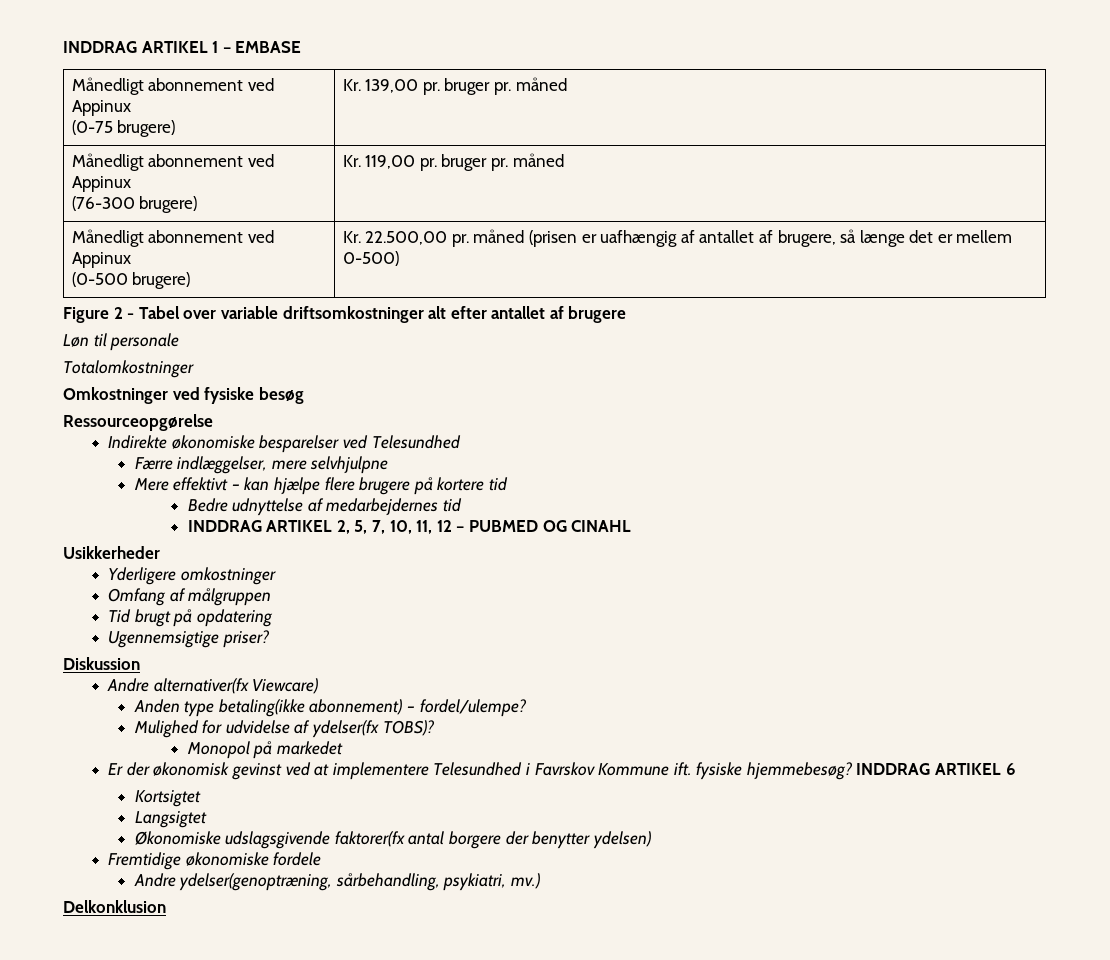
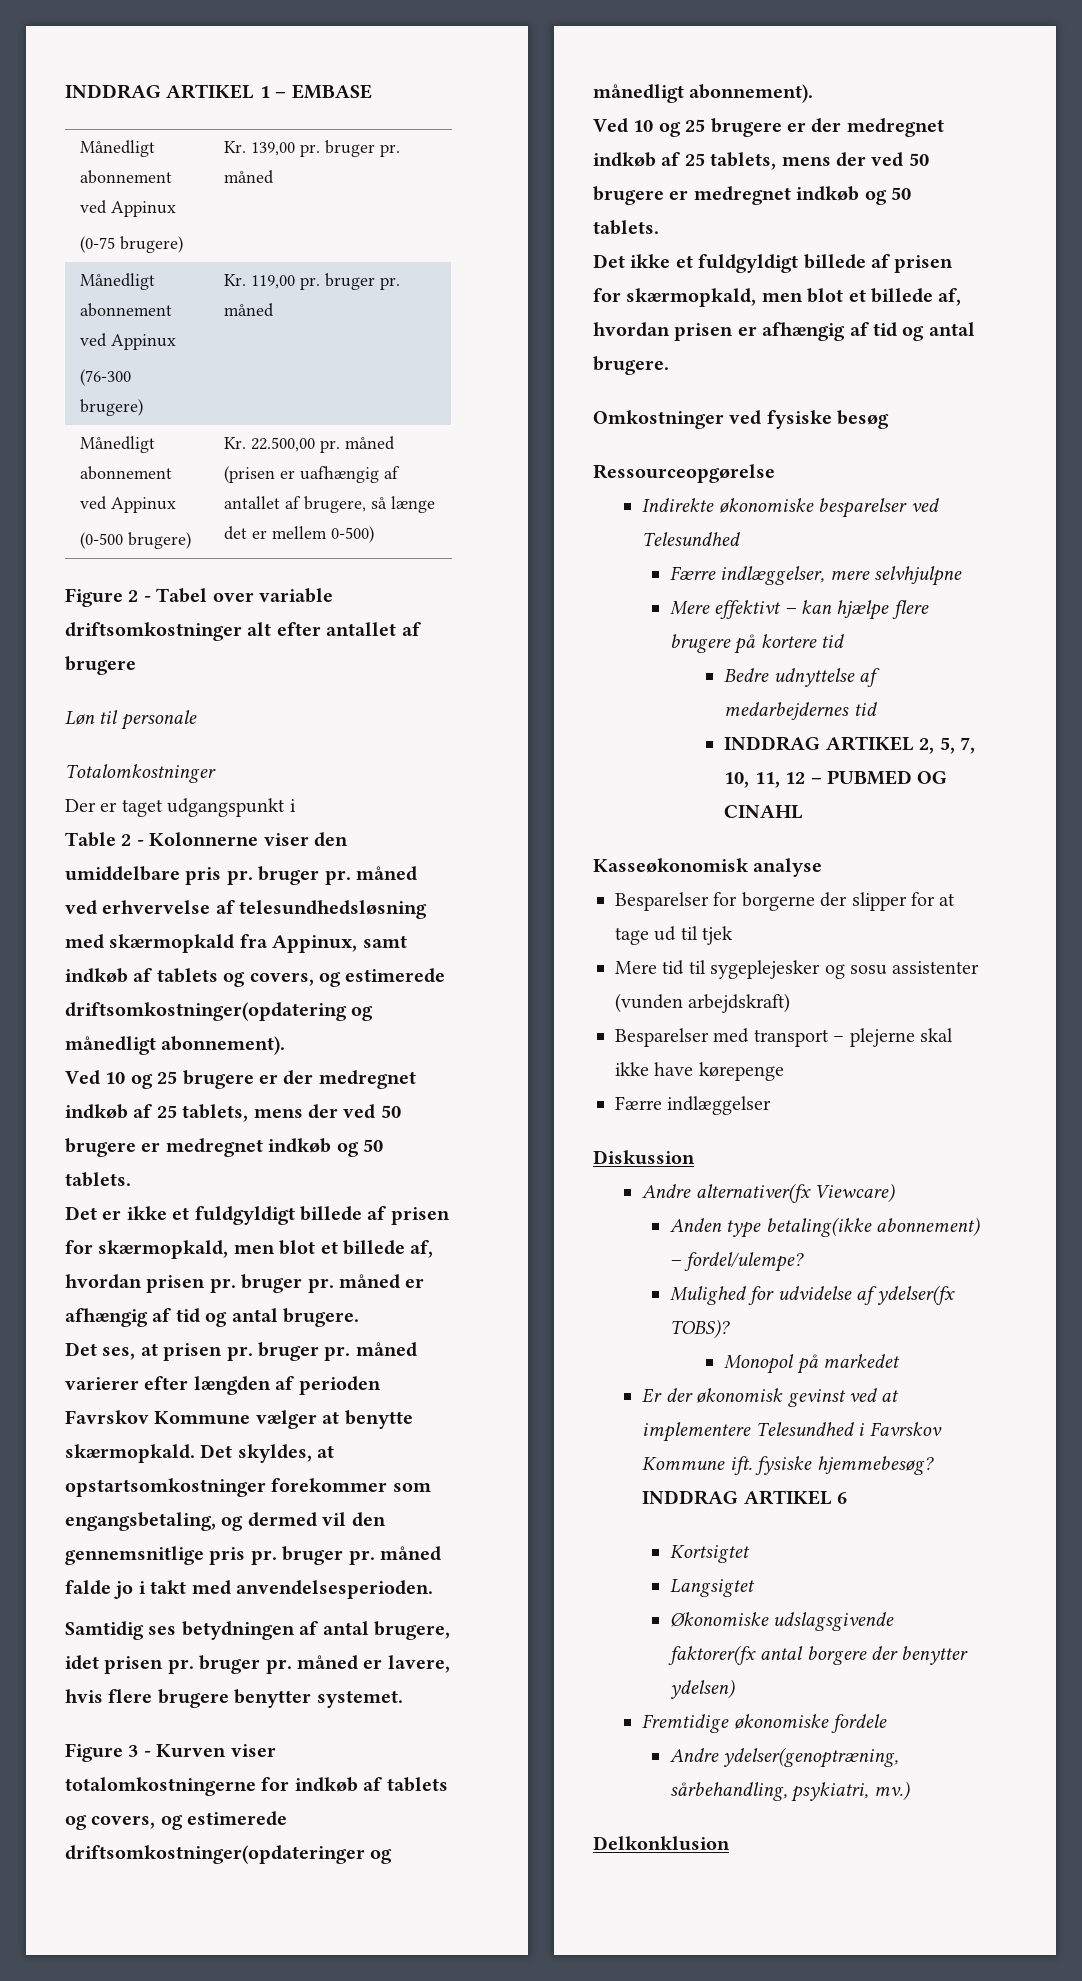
+ Der er taget udgangspunkt i
+ Table 2 - Kolonnerne viser den umiddelbare pris pr. bruger pr. måned ved erhvervelse af telesundhedsløsning med skærmopkald fra Appinux, samt indkøb af tablets og covers, og estimerede driftsomkostninger(opdatering og månedligt abonnement).
+ Ved 10 og 25 brugere er der medregnet indkøb af 25 tablets, mens der ved 50 brugere er medregnet indkøb og 50 tablets.
+ Det er ikke et fuldgyldigt billede af prisen for skærmopkald, men blot et billede af, hvordan prisen pr. bruger pr. måned er afhængig af tid og antal brugere.
+ Det ses, at prisen pr. bruger pr. måned varierer efter længden af perioden Favrskov Kommune vælger at benytte skærmopkald. Det skyldes, at opstartsomkostninger forekommer som engangsbetaling, og dermed vil den gennemsnitlige pris pr. bruger pr. måned falde jo i takt med anvendelsesperioden.
+ Samtidig ses betydningen af antal brugere, idet prisen pr. bruger pr. måned er lavere, hvis flere brugere benytter systemet.
+ Figure 3 - Kurven viser totalomkostningerne for indkøb af tablets og covers, og estimerede driftsomkostninger(opdateringer og månedligt abonnement).
+ Ved 10 og 25 brugere er der medregnet indkøb af 25 tablets, mens der ved 50 brugere er medregnet indkøb og 50 tablets.
+ Det ikke et fuldgyldigt billede af prisen for skærmopkald, men blot et billede af, hvordan prisen er afhængig af tid og antal brugere.
- Usikkerheder
- Yderligere omkostninger
- Omfang af målgruppen
- Tid brugt på opdatering
- Ugennemsigtige priser?
+ Kasseøkonomisk analyse
+ Besparelser for borgerne der slipper for at tage ud til tjek
+ Mere tid til sygeplejesker og sosu assistenter (vunden arbejdskraft)
+ Besparelser med transport – plejerne skal ikke have kørepenge
+ Færre indlæggelser

